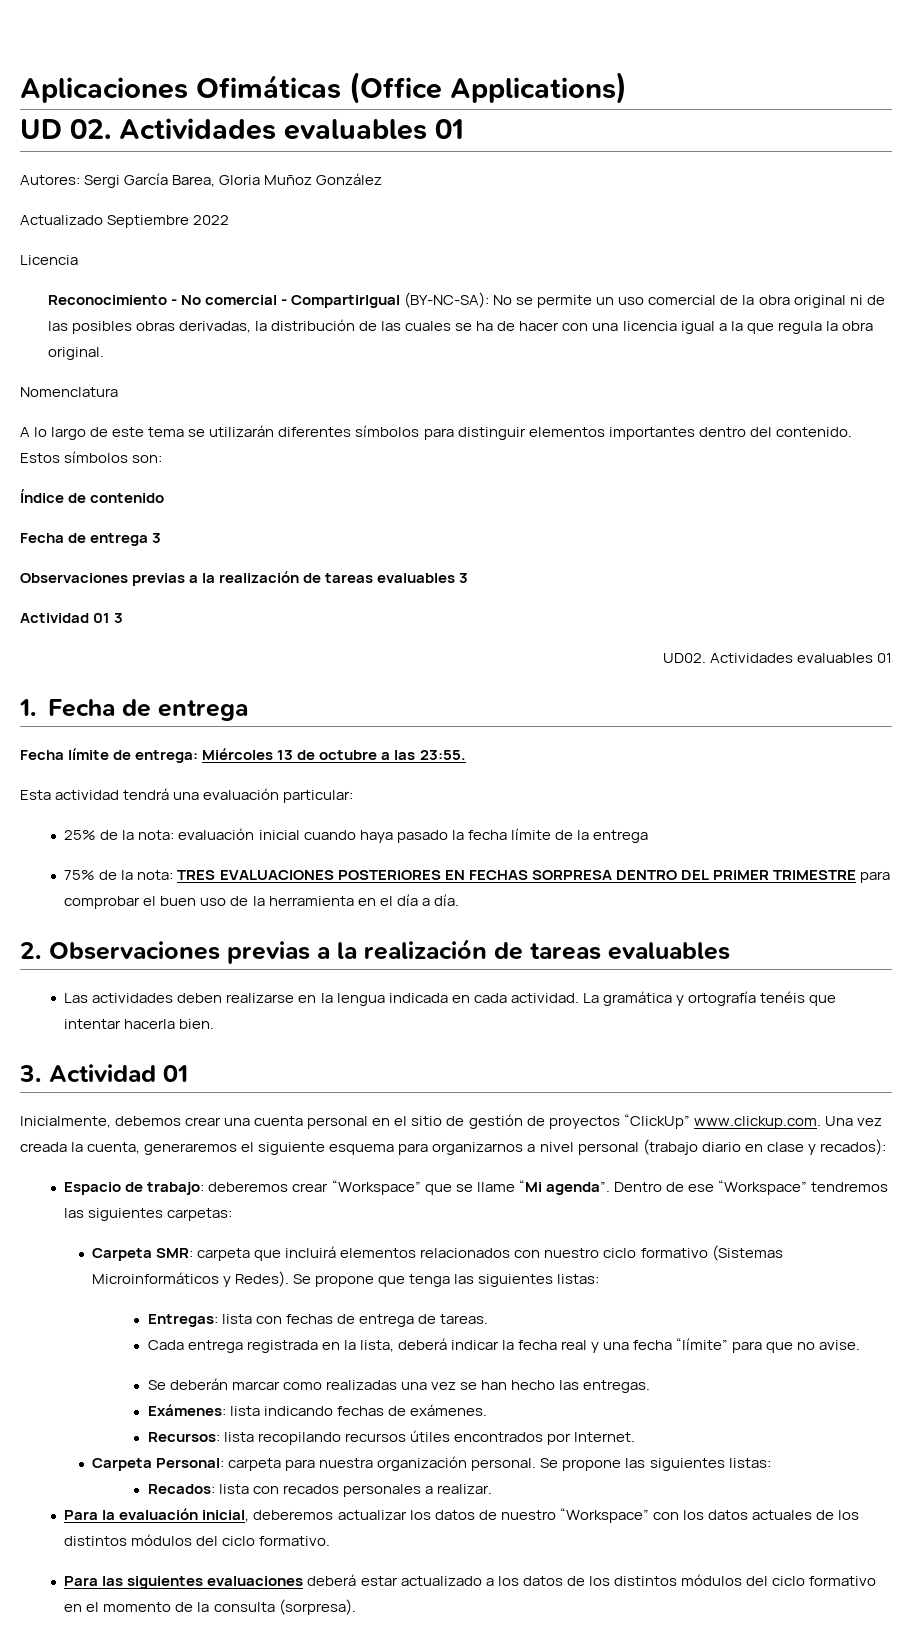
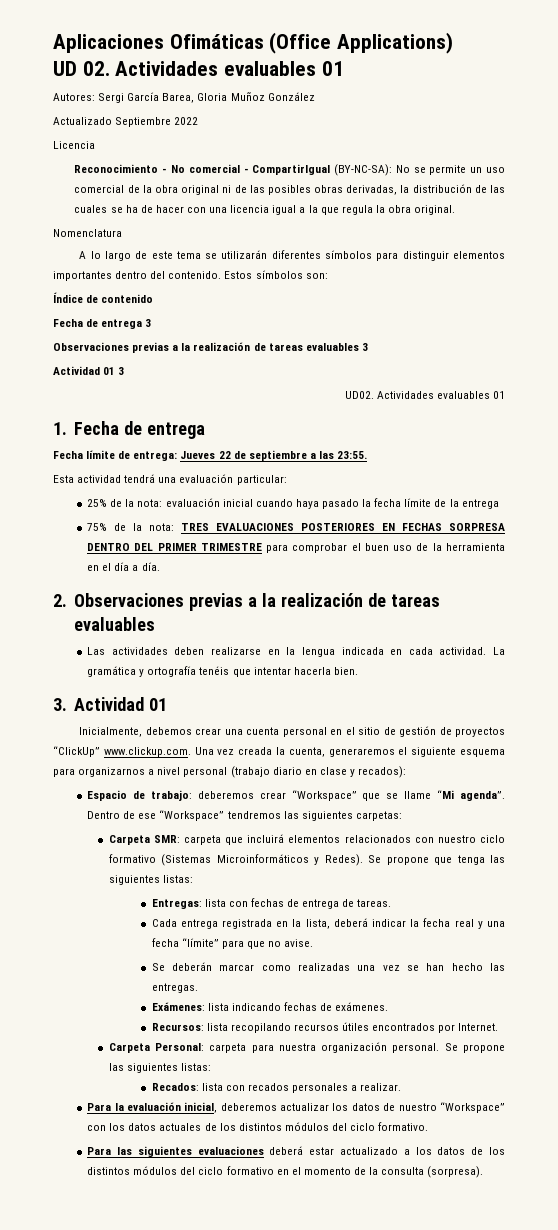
- Fecha límite de entrega: Miércoles 13 de octubre a las 23:55.
+ Fecha límite de entrega: Jueves 22 de septiembre a las 23:55.

